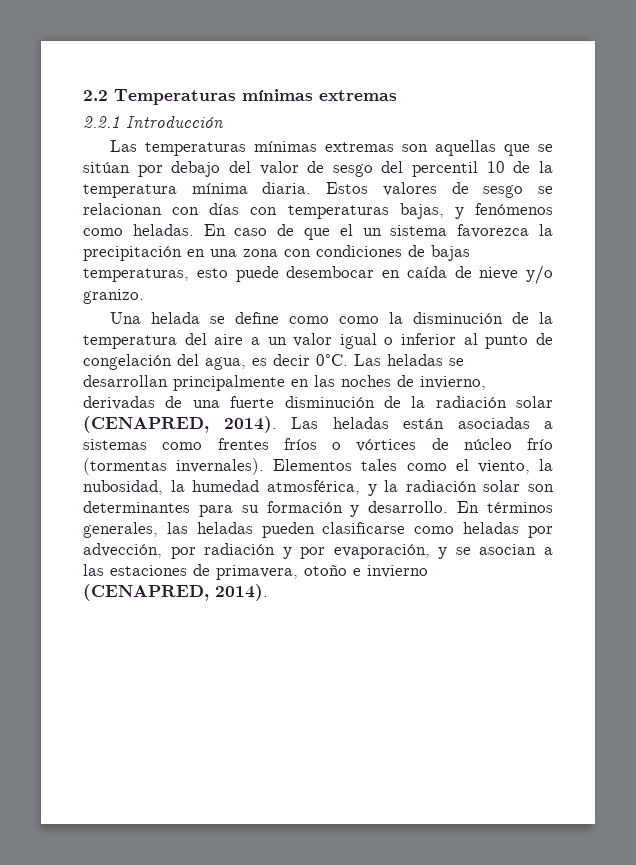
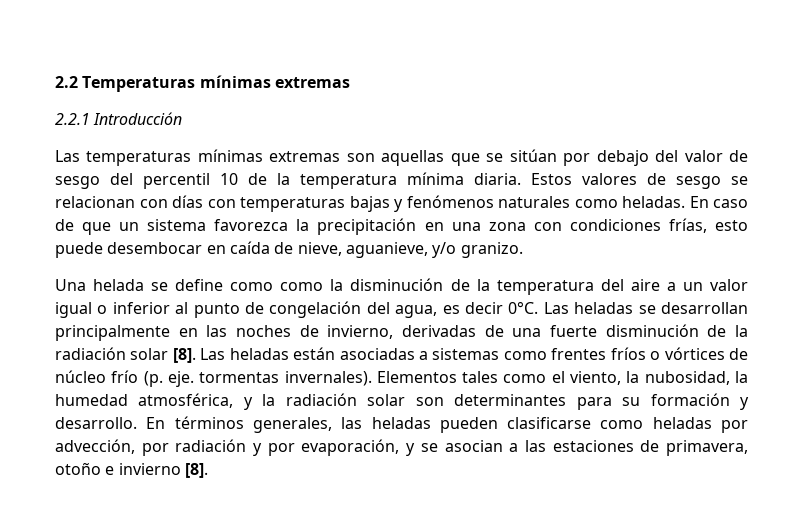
- Estos valores de sesgo se relacionan con días con temperaturas bajas, y fenómenos como heladas.
+ Estos valores de sesgo se relacionan con días con temperaturas bajas y fenómenos naturales como heladas.
- En caso de que el un sistema favorezca la precipitación en una zona con condiciones de bajas temperaturas, esto puede desembocar en caída de nieve y/o granizo.
+ En caso de que un sistema favorezca la precipitación en una zona con condiciones frías, esto puede desembocar en caída de nieve, aguanieve, y/o granizo.
- Las heladas se desarrollan principalmente en las noches de invierno, derivadas de una fuerte disminución de la radiación solar (CENAPRED, 2014).
+ Las heladas se desarrollan principalmente en las noches de invierno, derivadas de una fuerte disminución de la radiación solar [8].
- Las heladas están asociadas a sistemas como frentes fríos o vórtices de núcleo frío (tormentas invernales).
+ Las heladas están asociadas a sistemas como frentes fríos o vórtices de núcleo frío (p. eje. tormentas invernales).
- En términos generales, las heladas pueden clasificarse como heladas por advección, por radiación y por evaporación, y se asocian a las estaciones de primavera, otoño e invierno (CENAPRED, 2014).
+ En términos generales, las heladas pueden clasificarse como heladas por advección, por radiación y por evaporación, y se asocian a las estaciones de primavera, otoño e invierno [8].

